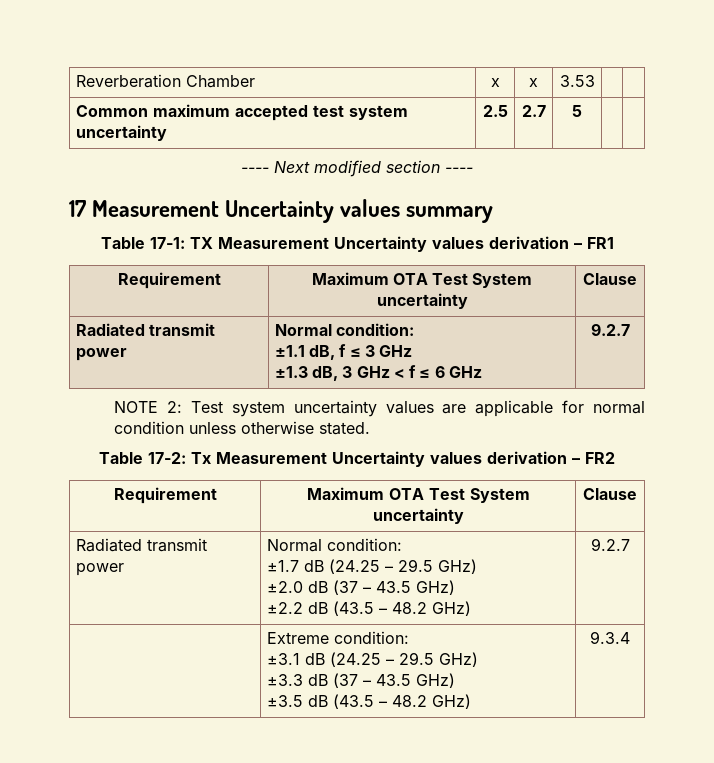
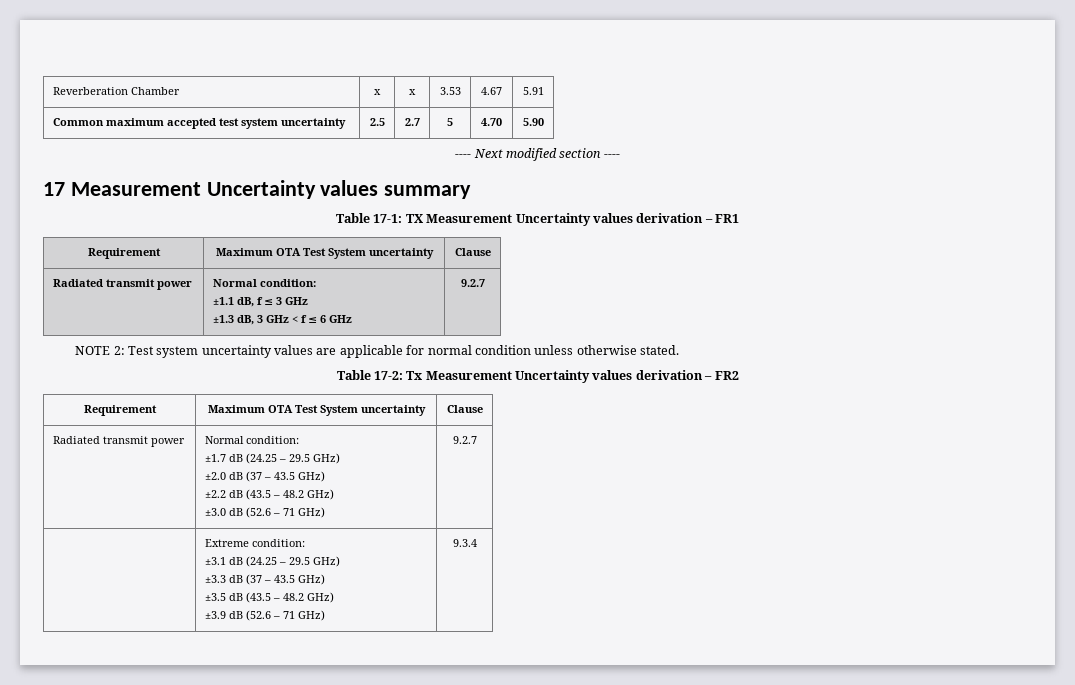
- Reverberation Chamber | x | x | 3.53 | |
+ Reverberation Chamber | x | x | 3.53 | 4.67 | 5.91
- Common maximum accepted test system uncertainty | 2.5 | 2.7 | 5 | |
+ Common maximum accepted test system uncertainty | 2.5 | 2.7 | 5 | 4.70 | 5.90
  Table 17-2: Tx Measurement Uncertainty values derivation – FR2
  Requirement | Maximum OTA Test System uncertainty | Clause
  Radiated transmit power | Normal condition:
  ±1.7 dB (24.25 – 29.5 GHz)
  ±2.0 dB (37 – 43.5 GHz)
- ±2.2 dB (43.5 – 48.2 GHz) | 9.2.7
+ ±2.2 dB (43.5 – 48.2 GHz)
+ ±3.0 dB (52.6 – 71 GHz) | 9.2.7
  | Extreme condition:
  ±3.1 dB (24.25 – 29.5 GHz)
  ±3.3 dB (37 – 43.5 GHz)
- ±3.5 dB (43.5 – 48.2 GHz) | 9.3.4
+ ±3.5 dB (43.5 – 48.2 GHz)
+ ±3.9 dB (52.6 – 71 GHz) | 9.3.4

